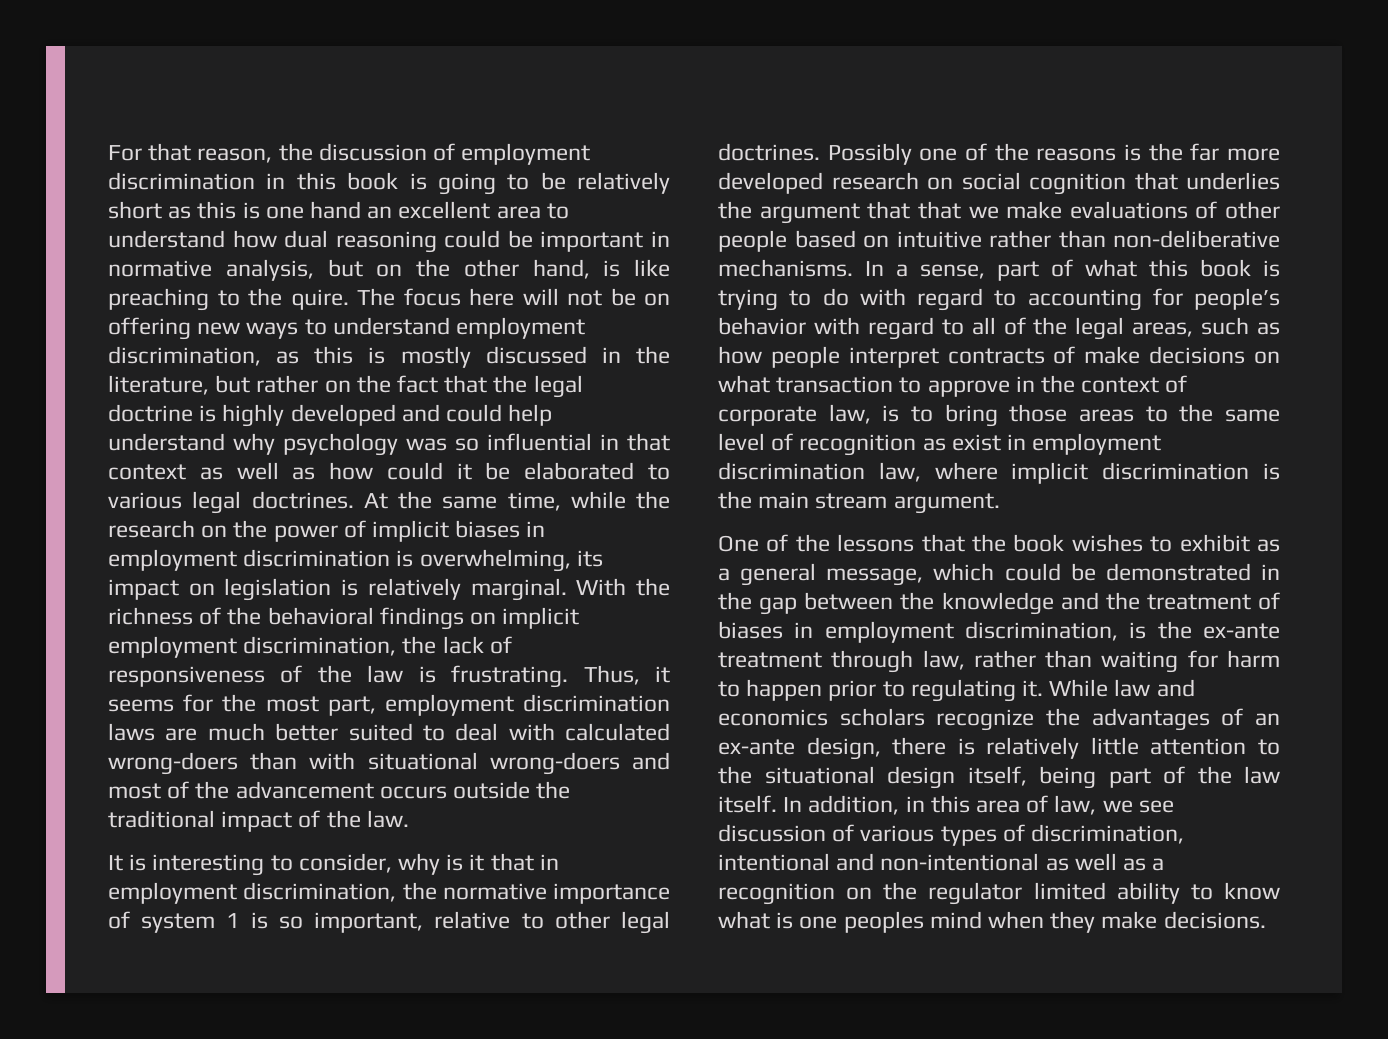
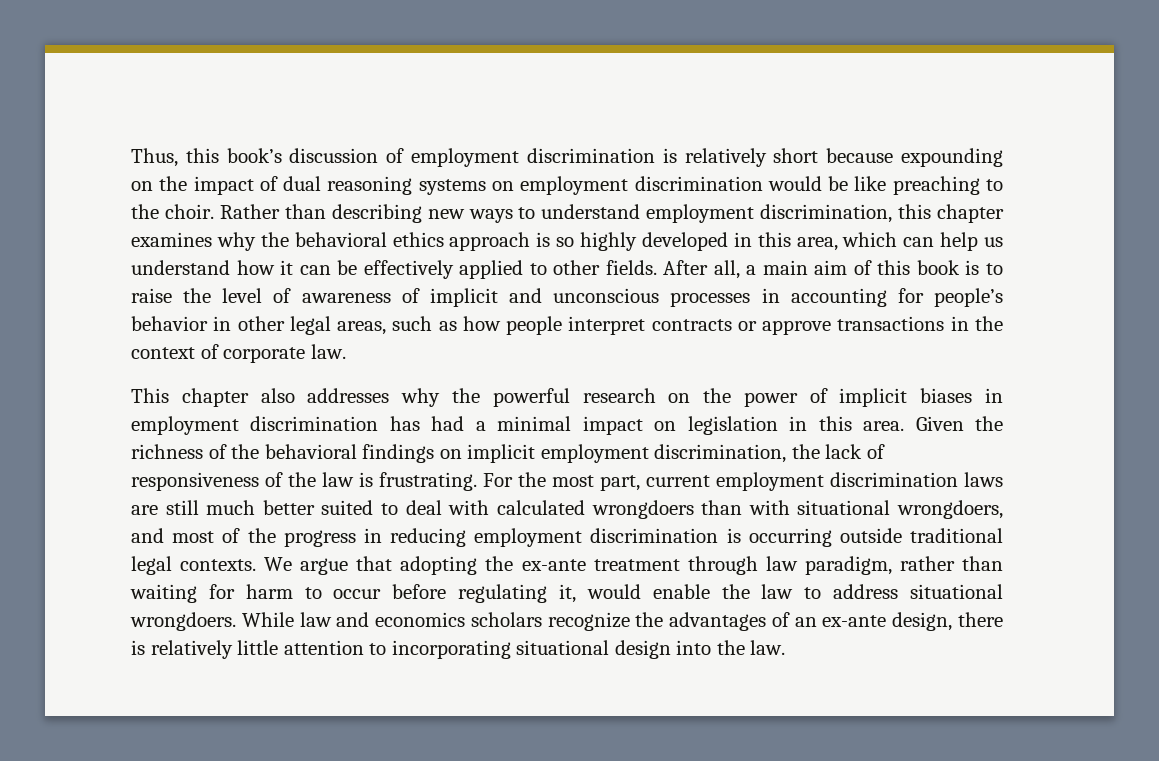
- For that reason, the discussion of employment discrimination in this book is going to be relatively short as this is one hand an excellent area to understand how dual reasoning could be important in normative analysis, but on the other hand, is like preaching to the quire. The focus here will not be on offering new ways to understand employment discrimination, as this is mostly discussed in the literature, but rather on the fact that the legal doctrine is highly developed and could help understand why psychology was so influential in that context as well as how could it be elaborated to various legal doctrines. At the same time, while the research on the power of implicit biases in employment discrimination is overwhelming, its impact on legislation is relatively marginal. With the richness of the behavioral findings on implicit employment discrimination, the lack of responsiveness of the law is frustrating.
+ Thus, this book’s discussion of employment discrimination is relatively short because expounding on the impact of dual reasoning systems on employment discrimination would be like preaching to the choir. Rather than describing new ways to understand employment discrimination, this chapter examines why the behavioral ethics approach is so highly developed in this area, which can help us understand how it can be effectively applied to other fields. After all, a main aim of this book is to raise the level of awareness of implicit and unconscious processes in accounting for people’s behavior in other legal areas, such as how people interpret contracts or approve transactions in the context of corporate law.
+ This chapter also addresses why the powerful research on the power of implicit biases in employment discrimination has had a minimal impact on legislation in this area. Given the richness of the behavioral findings on implicit employment discrimination, the lack of responsiveness of the law is frustrating.
- Thus, it seems for the most part, employment discrimination laws are much better suited to deal with calculated wrong-doers than with situational wrong-doers and most of the advancement occurs outside the traditional impact of the law.
- It is interesting to consider, why is it that in employment discrimination, the normative importance of system 1 is so important, relative to other legal doctrines. Possibly one of the reasons is the far more developed research on social cognition that underlies the argument that that we make evaluations of other people based on intuitive rather than non-deliberative mechanisms. In a sense, part of what this book is trying to do with regard to accounting for people’s behavior with regard to all of the legal areas, such as how people interpret contracts of make decisions on what transaction to approve in the context of corporate law, is to bring those areas to the same level of recognition as exist in employment discrimination law, where implicit discrimination is the main stream argument.
- One of the lessons that the book wishes to exhibit as a general message, which could be demonstrated in the gap between the knowledge and the treatment of biases in employment discrimination, is the ex-ante treatment through law, rather than waiting for harm to happen prior to regulating it.
+ For the most part, current employment discrimination laws are still much better suited to deal with calculated wrongdoers than with situational wrongdoers, and most of the progress in reducing employment discrimination is occurring outside traditional legal contexts. We argue that adopting the ex-ante treatment through law paradigm, rather than waiting for harm to occur before regulating it, would enable the law to address situational wrongdoers.
- While law and economics scholars recognize the advantages of an ex-ante design, there is relatively little attention to the situational design itself, being part of the law itself. In addition, in this area of law, we see discussion of various types of discrimination, intentional and non-intentional as well as a recognition on the regulator limited ability to know what is one peoples mind when they make decisions.
+ While law and economics scholars recognize the advantages of an ex-ante design, there is relatively little attention to incorporating situational design into the law.

